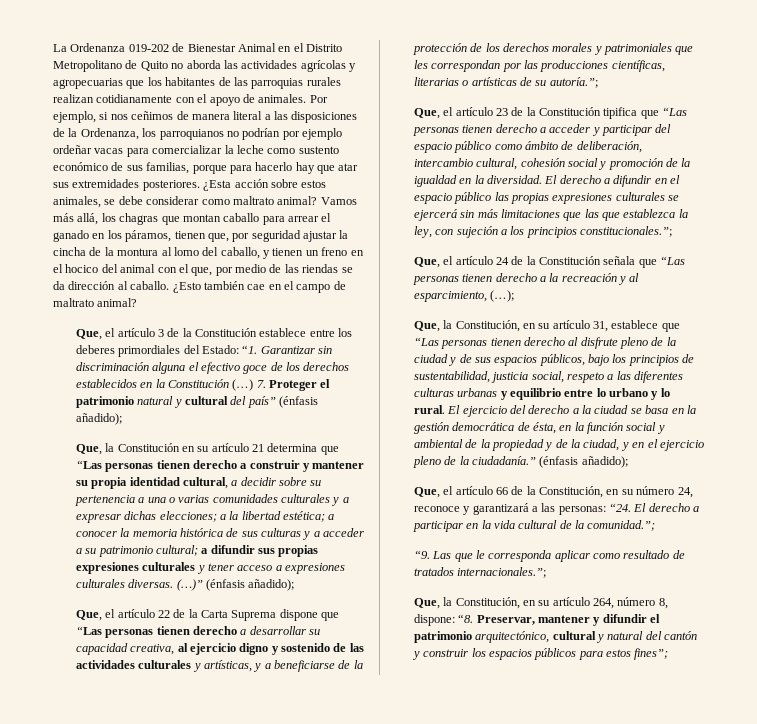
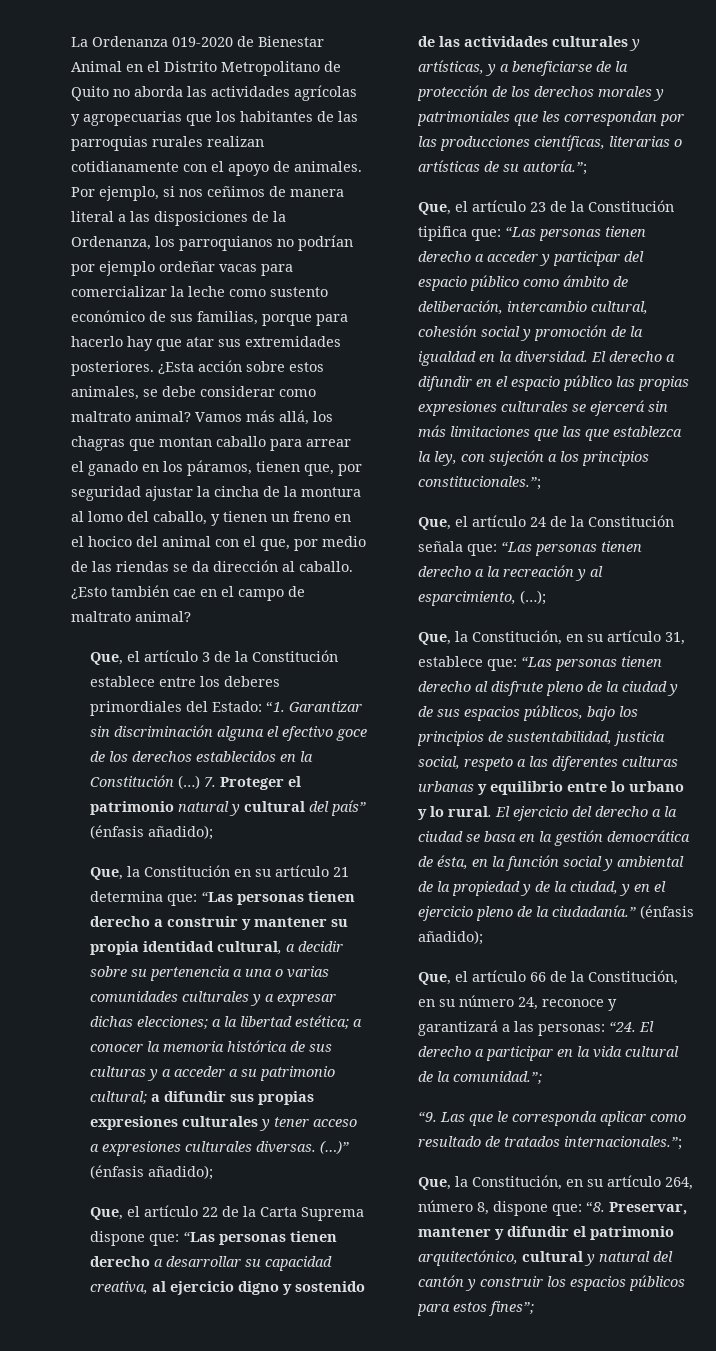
- La Ordenanza 019-202 de Bienestar Animal en el Distrito Metropolitano de Quito no aborda las actividades agrícolas y agropecuarias que los habitantes de las parroquias rurales realizan cotidianamente con el apoyo de animales.
+ La Ordenanza 019-2020 de Bienestar Animal en el Distrito Metropolitano de Quito no aborda las actividades agrícolas y agropecuarias que los habitantes de las parroquias rurales realizan cotidianamente con el apoyo de animales.
- Que, la Constitución en su artículo 21 determina que “Las personas tienen derecho a construir y mantener su propia identidad cultural, a decidir sobre su pertenencia a una o varias comunidades culturales y a expresar dichas elecciones;
+ Que, la Constitución en su artículo 21 determina que: “Las personas tienen derecho a construir y mantener su propia identidad cultural, a decidir sobre su pertenencia a una o varias comunidades culturales y a expresar dichas elecciones;
- Que, el artículo 22 de la Carta Suprema dispone que “Las personas tienen derecho a desarrollar su capacidad creativa, al ejercicio digno y sostenido de las actividades culturales y artísticas, y a beneficiarse de la protección de los derechos morales y patrimoniales que les correspondan por las producciones científicas, literarias o artísticas de su autoría.”;
+ Que, el artículo 22 de la Carta Suprema dispone que: “Las personas tienen derecho a desarrollar su capacidad creativa, al ejercicio digno y sostenido de las actividades culturales y artísticas, y a beneficiarse de la protección de los derechos morales y patrimoniales que les correspondan por las producciones científicas, literarias o artísticas de su autoría.”;
- Que, el artículo 23 de la Constitución tipifica que “Las personas tienen derecho a acceder y participar del espacio público como ámbito de deliberación, intercambio cultural, cohesión social y promoción de la igualdad en la diversidad.
+ Que, el artículo 23 de la Constitución tipifica que: “Las personas tienen derecho a acceder y participar del espacio público como ámbito de deliberación, intercambio cultural, cohesión social y promoción de la igualdad en la diversidad.
- Que, el artículo 24 de la Constitución señala que “Las personas tienen derecho a la recreación y al esparcimiento, (…);
+ Que, el artículo 24 de la Constitución señala que: “Las personas tienen derecho a la recreación y al esparcimiento, (…);
- Que, la Constitución, en su artículo 31, establece que “Las personas tienen derecho al disfrute pleno de la ciudad y de sus espacios públicos, bajo los principios de sustentabilidad, justicia social, respeto a las diferentes culturas urbanas y equilibrio entre lo urbano y lo rural.
+ Que, la Constitución, en su artículo 31, establece que: “Las personas tienen derecho al disfrute pleno de la ciudad y de sus espacios públicos, bajo los principios de sustentabilidad, justicia social, respeto a las diferentes culturas urbanas y equilibrio entre lo urbano y lo rural.
- Que, la Constitución, en su artículo 264, número 8, dispone: “8. Preservar, mantener y difundir el patrimonio arquitectónico, cultural y natural del cantón y construir los espacios públicos para estos fines”;
+ Que, la Constitución, en su artículo 264, número 8, dispone que: “8. Preservar, mantener y difundir el patrimonio arquitectónico, cultural y natural del cantón y construir los espacios públicos para estos fines”;

